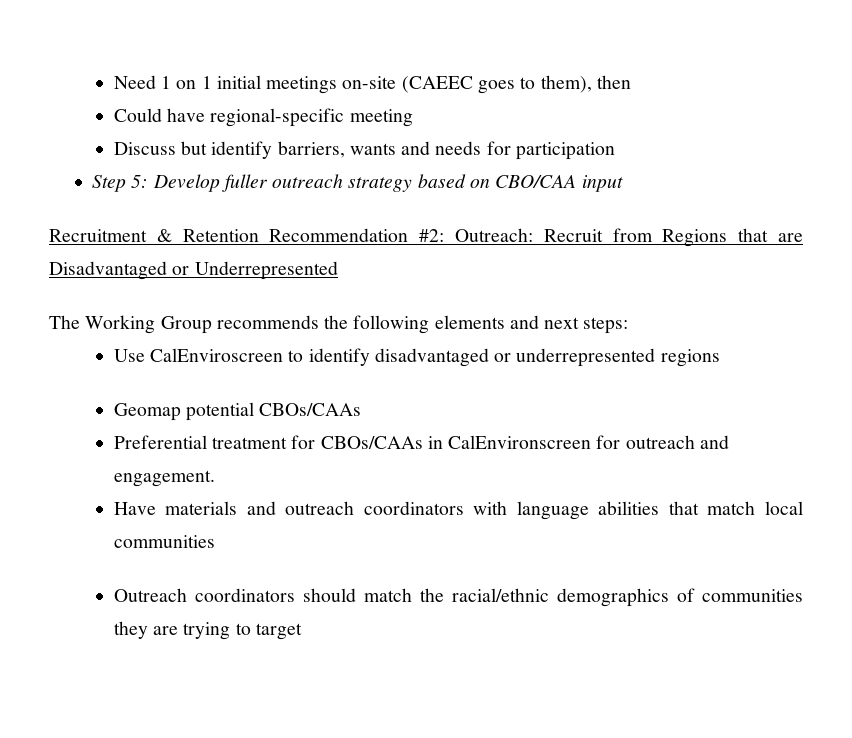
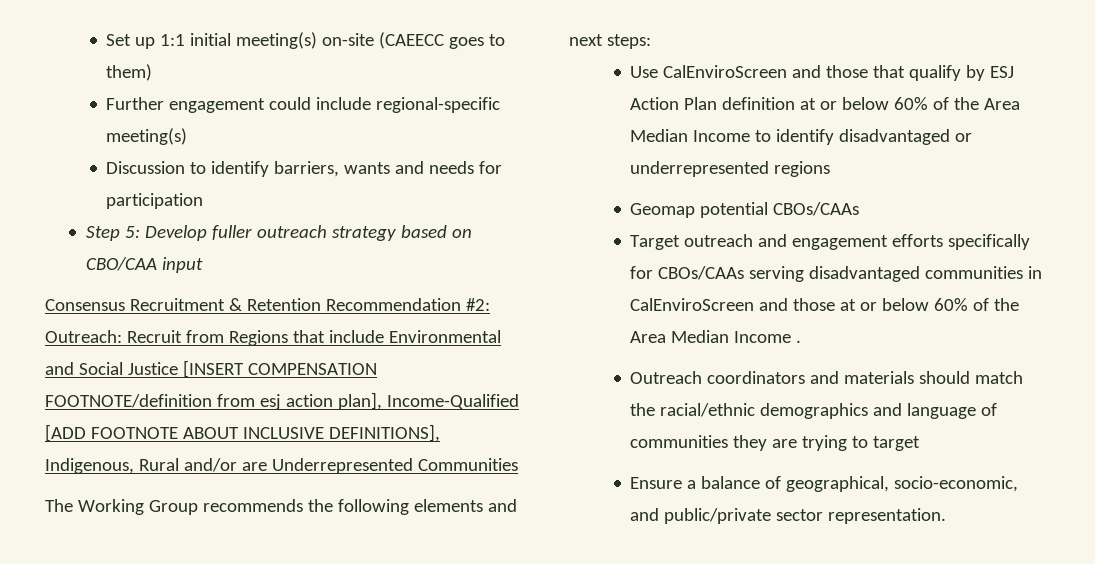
- Need 1 on 1 initial meetings on-site (CAEEC goes to them), then
- Could have regional-specific meeting
- Discuss but identify barriers, wants and needs for participation
+ Set up 1:1 initial meeting(s) on-site (CAEECC goes to them)
+ Further engagement could include regional-specific meeting(s)
+ Discussion to identify barriers, wants and needs for participation
- Recruitment & Retention Recommendation #2: Outreach: Recruit from Regions that are Disadvantaged or Underrepresented
+ Consensus Recruitment & Retention Recommendation #2: Outreach: Recruit from Regions that include Environmental and Social Justice [INSERT COMPENSATION FOOTNOTE/definition from esj action plan], Income-Qualified [ADD FOOTNOTE ABOUT INCLUSIVE DEFINITIONS], Indigenous, Rural and/or are Underrepresented Communities
- Use CalEnviroscreen to identify disadvantaged or underrepresented regions
+ Use CalEnviroScreen and those that qualify by ESJ Action Plan definition at or below 60% of the Area Median Income to identify disadvantaged or underrepresented regions
- Preferential treatment for CBOs/CAAs in CalEnvironscreen for outreach and engagement.
- Have materials and outreach coordinators with language abilities that match local communities
+ Target outreach and engagement efforts specifically for CBOs/CAAs serving disadvantaged communities in CalEnviroScreen and those at or below 60% of the Area Median Income .
- Outreach coordinators should match the racial/ethnic demographics of communities they are trying to target
+ Outreach coordinators and materials should match the racial/ethnic demographics and language of communities they are trying to target
+ Ensure a balance of geographical, socio-economic, and public/private sector representation.

